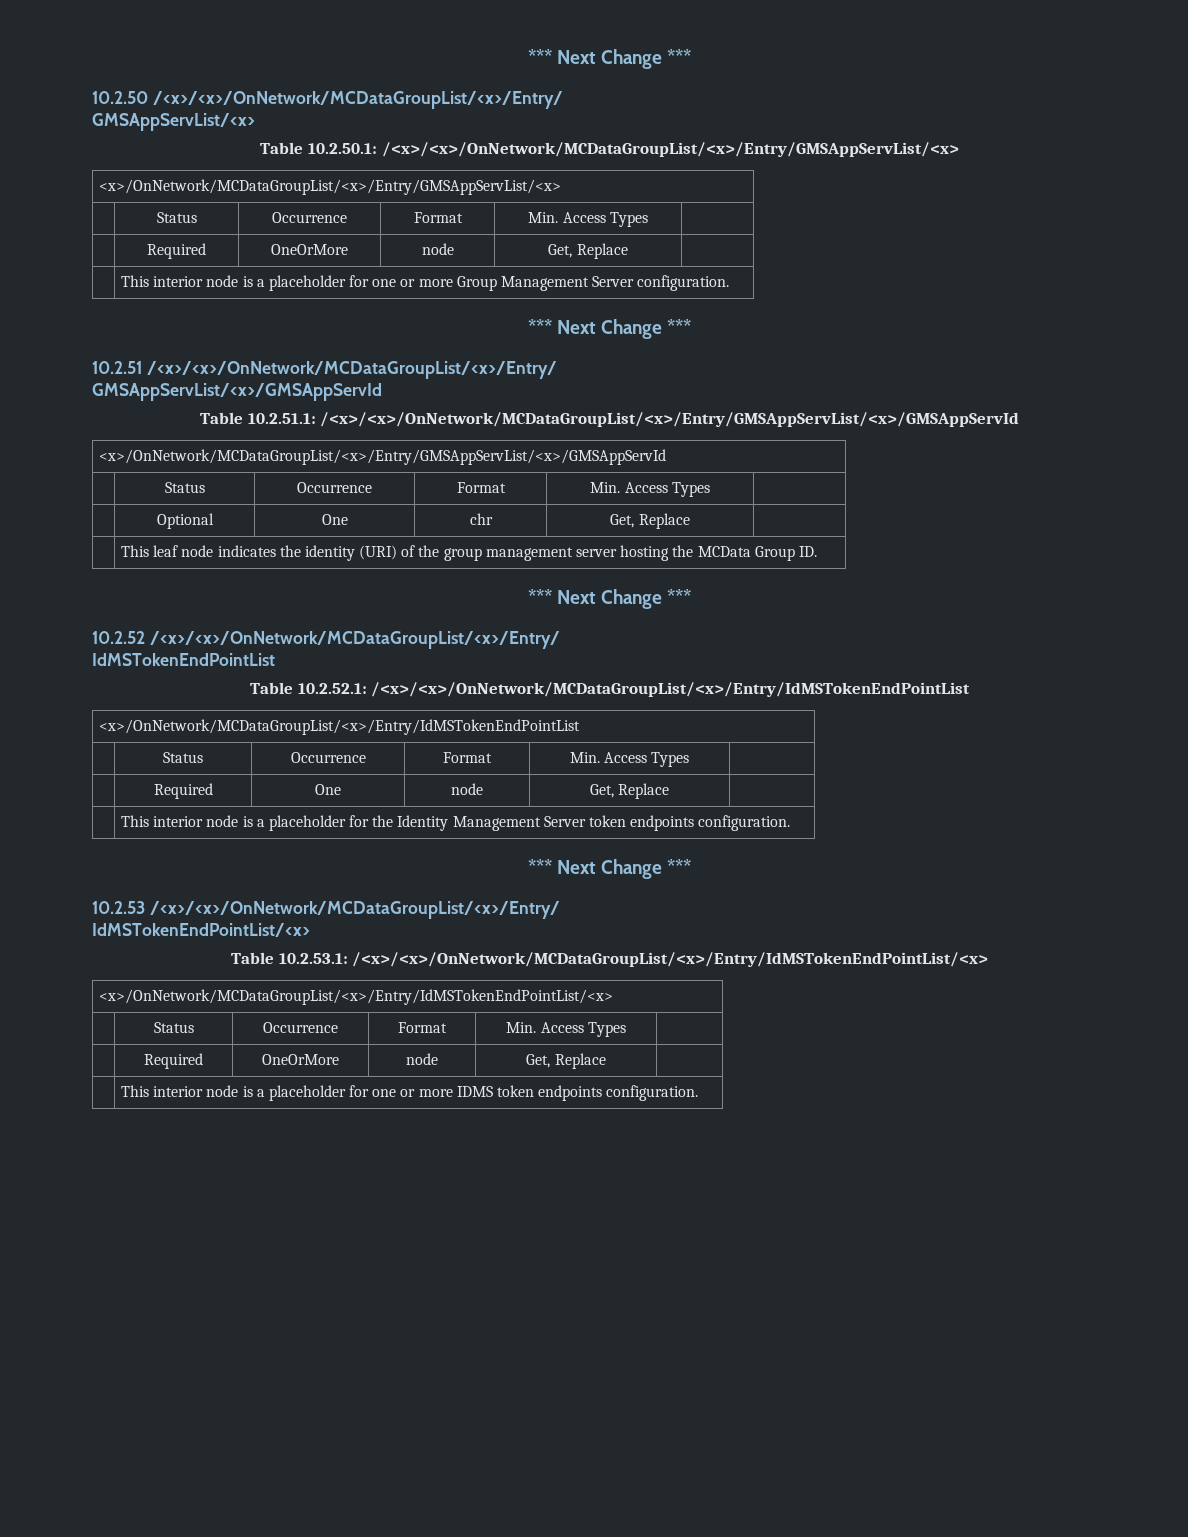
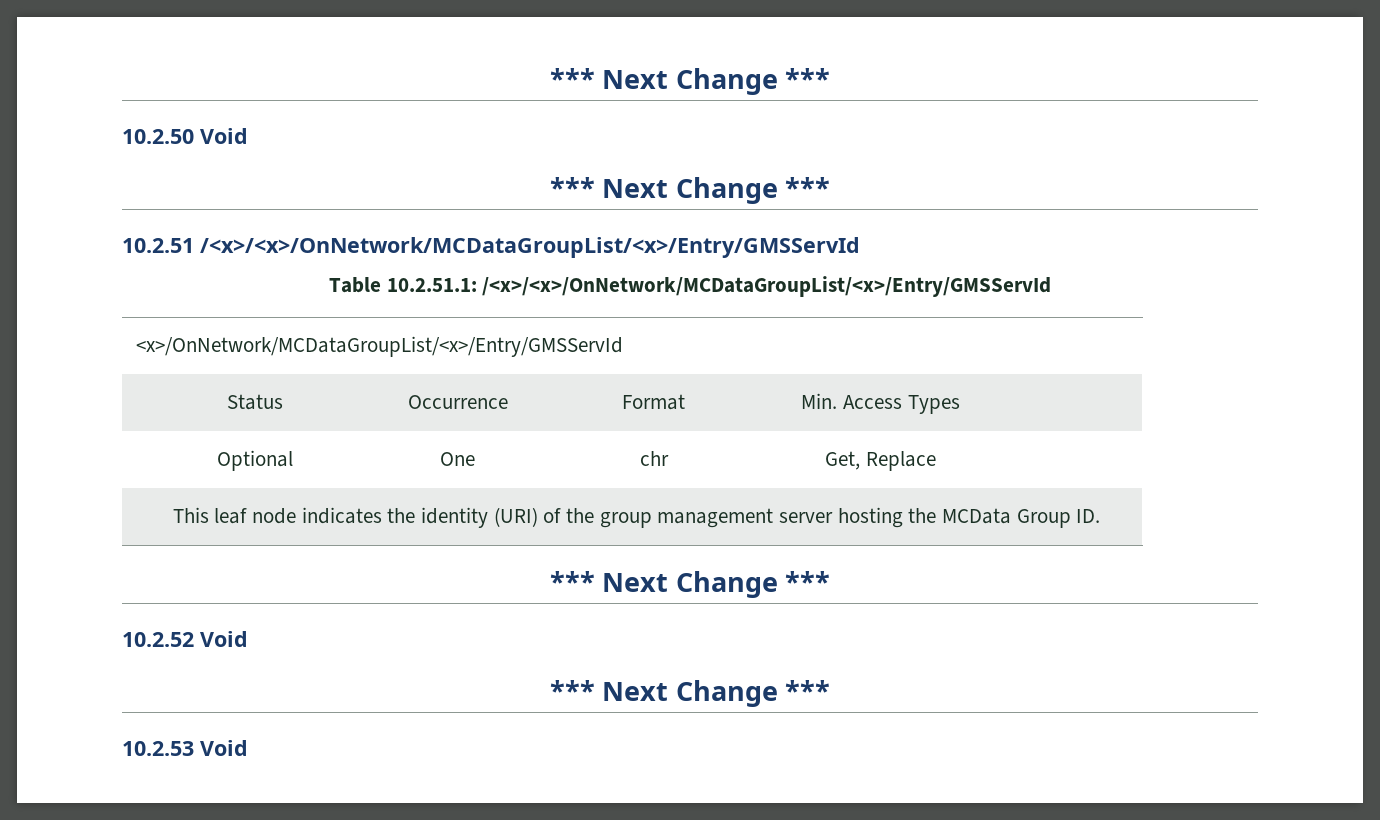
- 10.2.50 /<x>/<x>/OnNetwork/MCDataGroupList/<x>/Entry/
- GMSAppServList/<x>
- Table 10.2.50.1: /<x>/<x>/OnNetwork/MCDataGroupList/<x>/Entry/GMSAppServList/<x>
- <x>/OnNetwork/MCDataGroupList/<x>/Entry/GMSAppServList/<x>
- | Status | Occurrence | Format | Min. Access Types |
- | Required | OneOrMore | node | Get, Replace |
- | This interior node is a placeholder for one or more Group Management Server configuration.
+ 10.2.50 Void
- 10.2.51 /<x>/<x>/OnNetwork/MCDataGroupList/<x>/Entry/
- GMSAppServList/<x>/GMSAppServId
+ 10.2.51 /<x>/<x>/OnNetwork/MCDataGroupList/<x>/Entry/GMSServId
- Table 10.2.51.1: /<x>/<x>/OnNetwork/MCDataGroupList/<x>/Entry/GMSAppServList/<x>/GMSAppServId
- <x>/OnNetwork/MCDataGroupList/<x>/Entry/GMSAppServList/<x>/GMSAppServId
+ Table 10.2.51.1: /<x>/<x>/OnNetwork/MCDataGroupList/<x>/Entry/GMSServId
+ <x>/OnNetwork/MCDataGroupList/<x>/Entry/GMSServId
- 10.2.52 /<x>/<x>/OnNetwork/MCDataGroupList/<x>/Entry/
- IdMSTokenEndPointList
- Table 10.2.52.1: /<x>/<x>/OnNetwork/MCDataGroupList/<x>/Entry/IdMSTokenEndPointList
- <x>/OnNetwork/MCDataGroupList/<x>/Entry/IdMSTokenEndPointList
- | Status | Occurrence | Format | Min. Access Types |
- | Required | One | node | Get, Replace |
- | This interior node is a placeholder for the Identity Management Server token endpoints configuration.
+ 10.2.52 Void
- 10.2.53 /<x>/<x>/OnNetwork/MCDataGroupList/<x>/Entry/
- IdMSTokenEndPointList/<x>
- Table 10.2.53.1: /<x>/<x>/OnNetwork/MCDataGroupList/<x>/Entry/IdMSTokenEndPointList/<x>
- <x>/OnNetwork/MCDataGroupList/<x>/Entry/IdMSTokenEndPointList/<x>
- | Status | Occurrence | Format | Min. Access Types |
- | Required | OneOrMore | node | Get, Replace |
- | This interior node is a placeholder for one or more IDMS token endpoints configuration.
+ 10.2.53 Void

